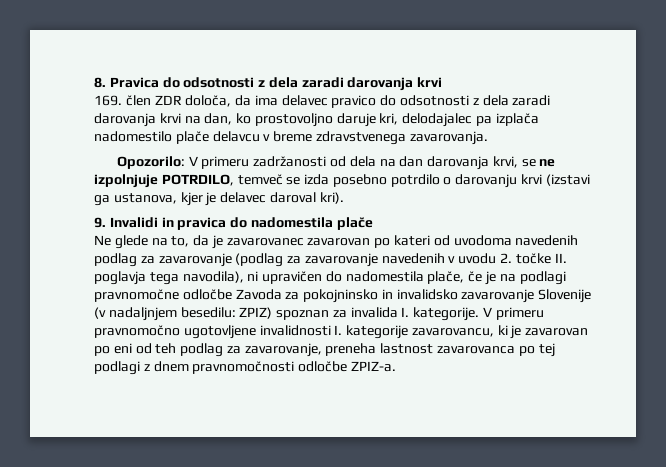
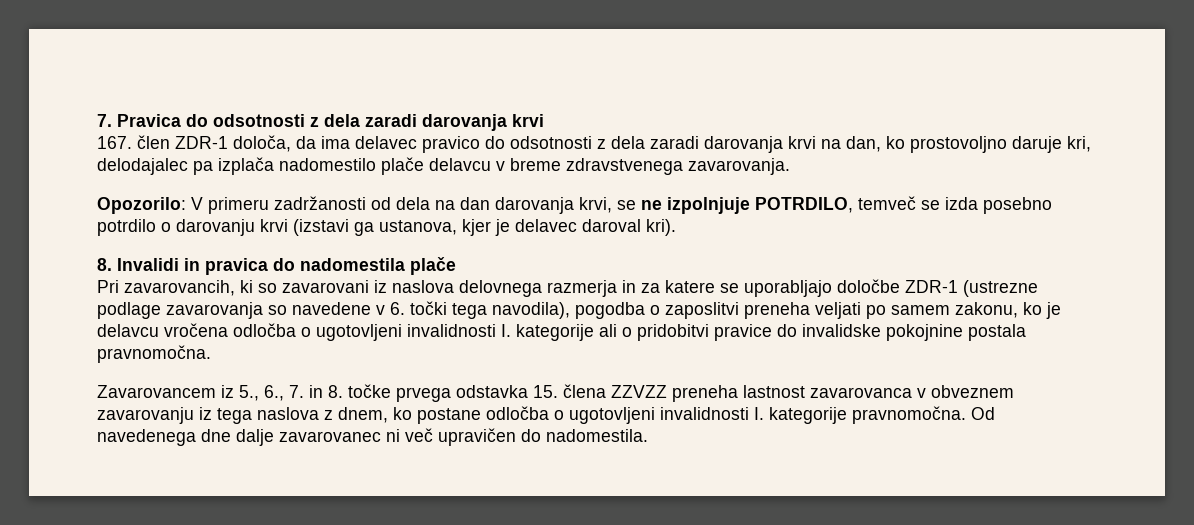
- 8. Pravica do odsotnosti z dela zaradi darovanja krvi
+ 7. Pravica do odsotnosti z dela zaradi darovanja krvi
- 169. člen ZDR določa, da ima delavec pravico do odsotnosti z dela zaradi darovanja krvi na dan, ko prostovoljno daruje kri, delodajalec pa izplača nadomestilo plače delavcu v breme zdravstvenega zavarovanja.
+ 167. člen ZDR-1 določa, da ima delavec pravico do odsotnosti z dela zaradi darovanja krvi na dan, ko prostovoljno daruje kri, delodajalec pa izplača nadomestilo plače delavcu v breme zdravstvenega zavarovanja.
- 9. Invalidi in pravica do nadomestila plače
+ 8. Invalidi in pravica do nadomestila plače
- Ne glede na to, da je zavarovanec zavarovan po kateri od uvodoma navedenih podlag za zavarovanje (podlag za zavarovanje navedenih v uvodu 2. točke II. poglavja tega navodila), ni upravičen do nadomestila plače, če je na podlagi pravnomočne odločbe Zavoda za pokojninsko in invalidsko zavarovanje Slovenije (v nadaljnjem besedilu: ZPIZ) spoznan za invalida I. kategorije. V primeru pravnomočno ugotovljene invalidnosti I. kategorije zavarovancu, ki je zavarovan po eni od teh podlag za zavarovanje, preneha lastnost zavarovanca po tej podlagi z dnem pravnomočnosti odločbe ZPIZ-a.
+ Pri zavarovancih, ki so zavarovani iz naslova delovnega razmerja in za katere se uporabljajo določbe ZDR-1 (ustrezne podlage zavarovanja so navedene v 6. točki tega navodila), pogodba o zaposlitvi preneha veljati po samem zakonu, ko je delavcu vročena odločba o ugotovljeni invalidnosti I. kategorije ali o pridobitvi pravice do invalidske pokojnine postala pravnomočna.
+ Zavarovancem iz 5., 6., 7. in 8. točke prvega odstavka 15. člena ZZVZZ preneha lastnost zavarovanca v obveznem zavarovanju iz tega naslova z dnem, ko postane odločba o ugotovljeni invalidnosti I. kategorije pravnomočna. Od navedenega dne dalje zavarovanec ni več upravičen do nadomestila.

